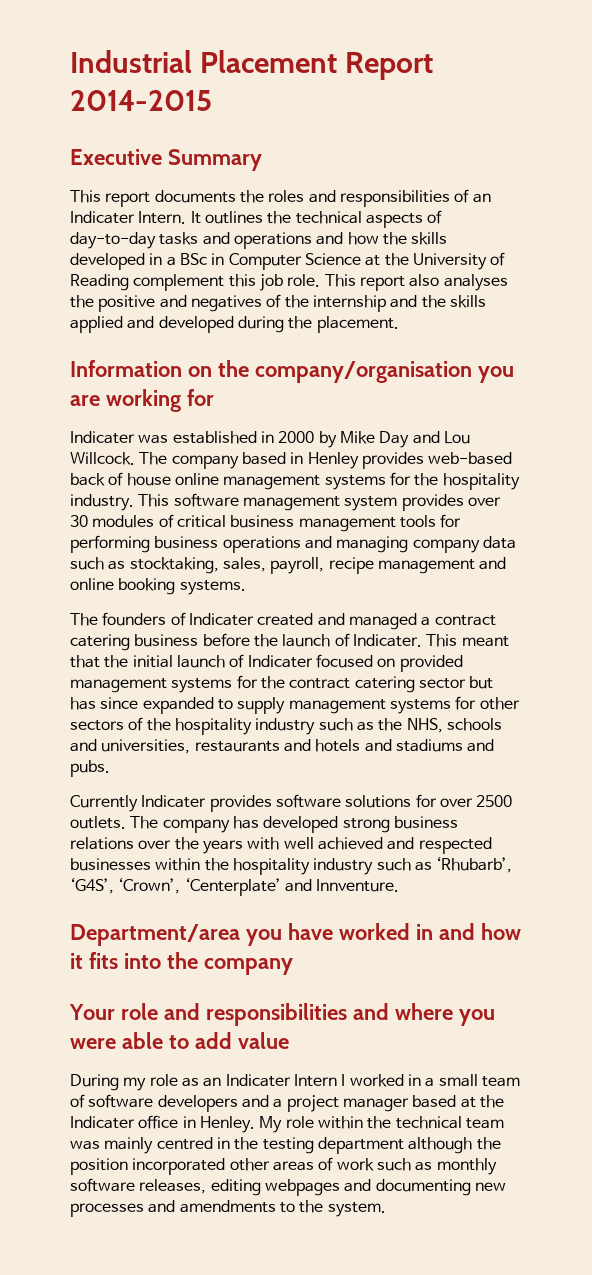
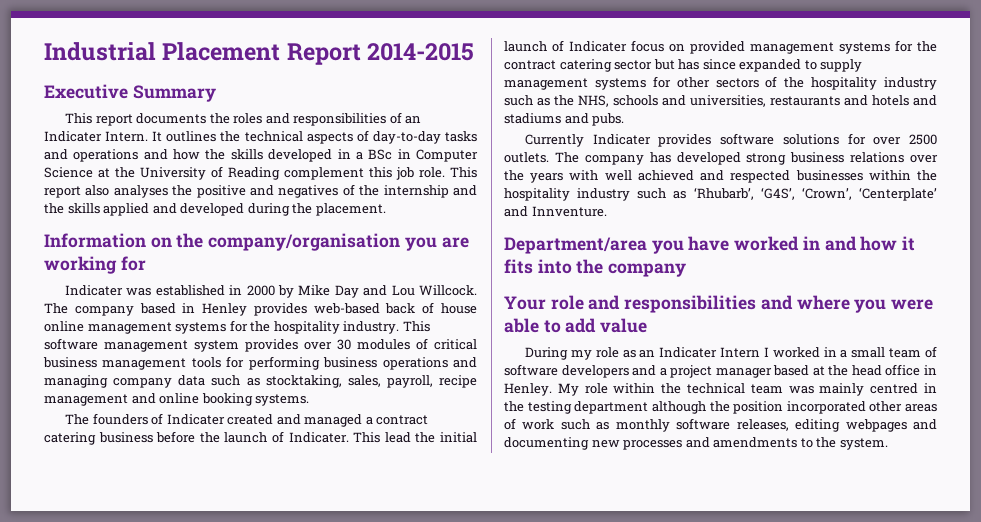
- This meant that the initial launch of Indicater focused on provided management systems for the contract catering sector but has since expanded to supply management systems for other sectors of the hospitality industry such as the NHS, schools and universities, restaurants and hotels and stadiums and pubs.
+ This lead the initial launch of Indicater focus on provided management systems for the contract catering sector but has since expanded to supply management systems for other sectors of the hospitality industry such as the NHS, schools and universities, restaurants and hotels and stadiums and pubs.
- During my role as an Indicater Intern I worked in a small team of software developers and a project manager based at the Indicater office in Henley.
+ During my role as an Indicater Intern I worked in a small team of software developers and a project manager based at the head office in Henley.

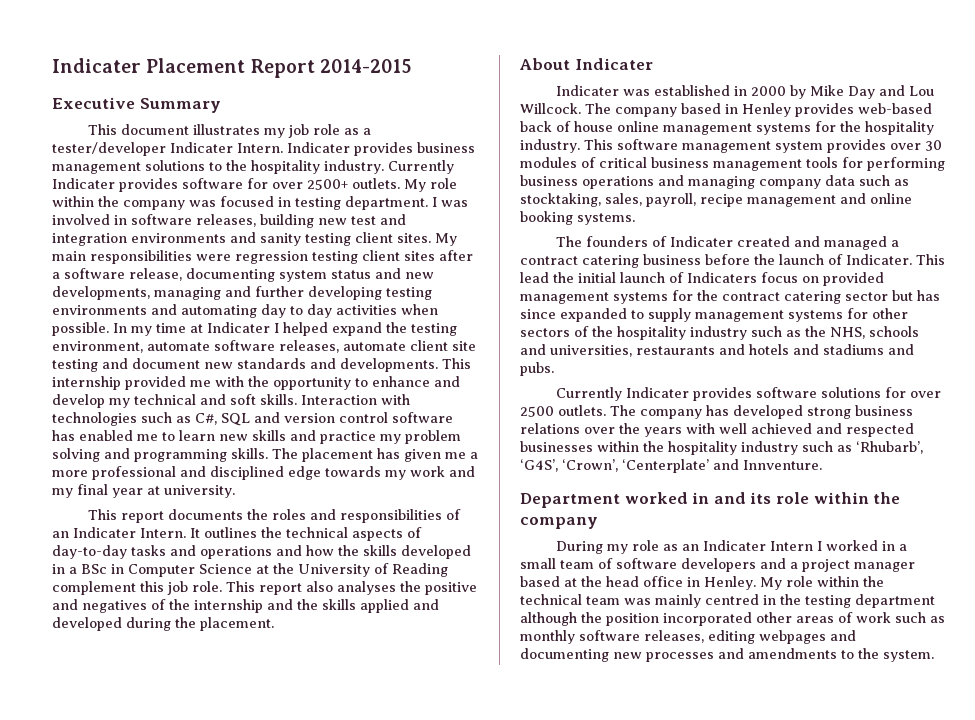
- Industrial Placement Report 2014-2015
+ Indicater Placement Report 2014-2015
+ This document illustrates my job role as a tester/developer Indicater Intern. Indicater provides business management solutions to the hospitality industry. Currently Indicater provides software for over 2500+ outlets. My role within the company was focused in testing department. I was involved in software releases, building new test and integration environments and sanity testing client sites. My main responsibilities were regression testing client sites after a software release, documenting system status and new developments, managing and further developing testing environments and automating day to day activities when possible. In my time at Indicater I helped expand the testing environment, automate software releases, automate client site testing and document new standards and developments. This internship provided me with the opportunity to enhance and develop my technical and soft skills. Interaction with technologies such as C#, SQL and version control software has enabled me to learn new skills and practice my problem solving and programming skills. The placement has given me a more professional and disciplined edge towards my work and my final year at university.
- Information on the company/organisation you are working for
+ About Indicater
- This lead the initial launch of Indicater focus on provided management systems for the contract catering sector but has since expanded to supply management systems for other sectors of the hospitality industry such as the NHS, schools and universities, restaurants and hotels and stadiums and pubs.
+ This lead the initial launch of Indicaters focus on provided management systems for the contract catering sector but has since expanded to supply management systems for other sectors of the hospitality industry such as the NHS, schools and universities, restaurants and hotels and stadiums and pubs.
- Department/area you have worked in and how it fits into the company
- Your role and responsibilities and where you were able to add value
+ Department worked in and its role within the company

